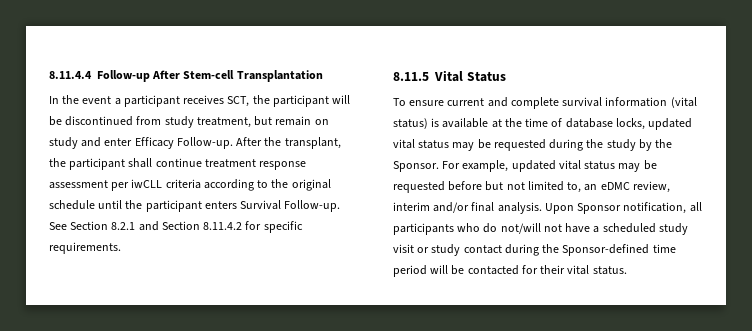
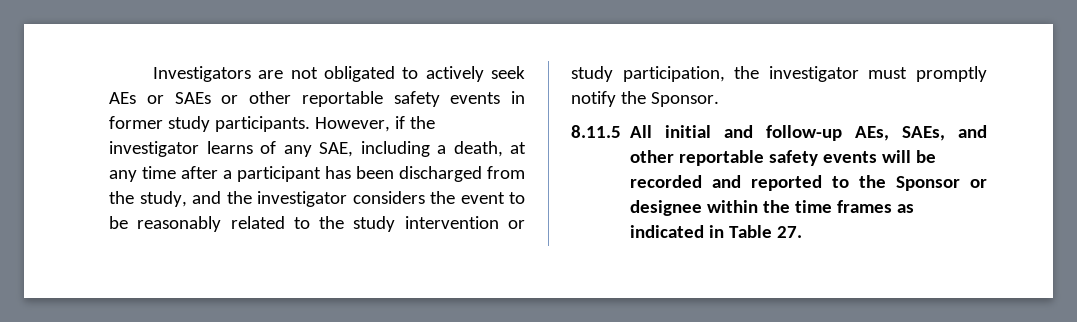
- 8.11.4.4 Follow-up After Stem-cell Transplantation
- In the event a participant receives SCT, the participant will be discontinued from study treatment, but remain on study and enter Efficacy Follow-up. After the transplant, the participant shall continue treatment response assessment per iwCLL criteria according to the original schedule until the participant enters Survival Follow-up. See Section 8.2.1 and Section 8.11.4.2 for specific requirements.
- 8.11.5 Vital Status
- To ensure current and complete survival information (vital status) is available at the time of database locks, updated vital status may be requested during the study by the Sponsor. For example, updated vital status may be requested before but not limited to, an eDMC review, interim and/or final analysis. Upon Sponsor notification, all participants who do not/will not have a scheduled study visit or study contact during the Sponsor-defined time period will be contacted for their vital status.
+ Investigators are not obligated to actively seek AEs or SAEs or other reportable safety events in former study participants. However, if the investigator learns of any SAE, including a death, at any time after a participant has been discharged from the study, and the investigator considers the event to be reasonably related to the study intervention or study participation, the investigator must promptly notify the Sponsor.
+ 8.11.5 All initial and follow-up AEs, SAEs, and other reportable safety events will be recorded and reported to the Sponsor or designee within the time frames as indicated in Table 27.

